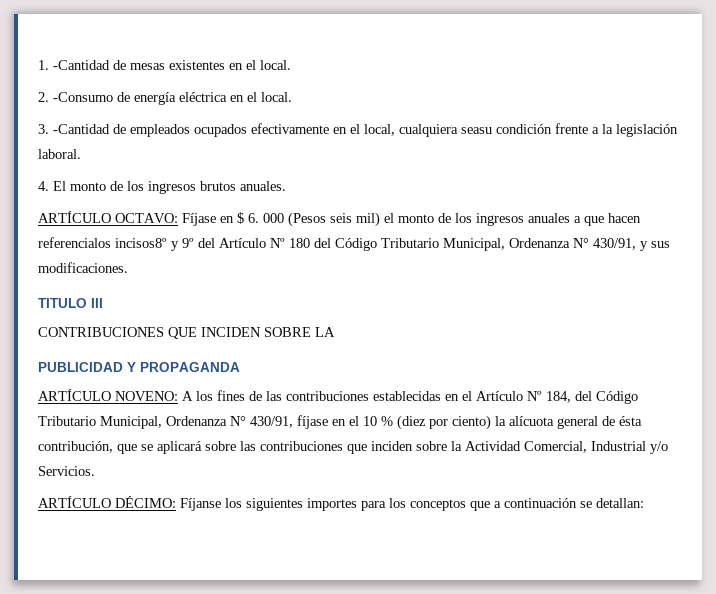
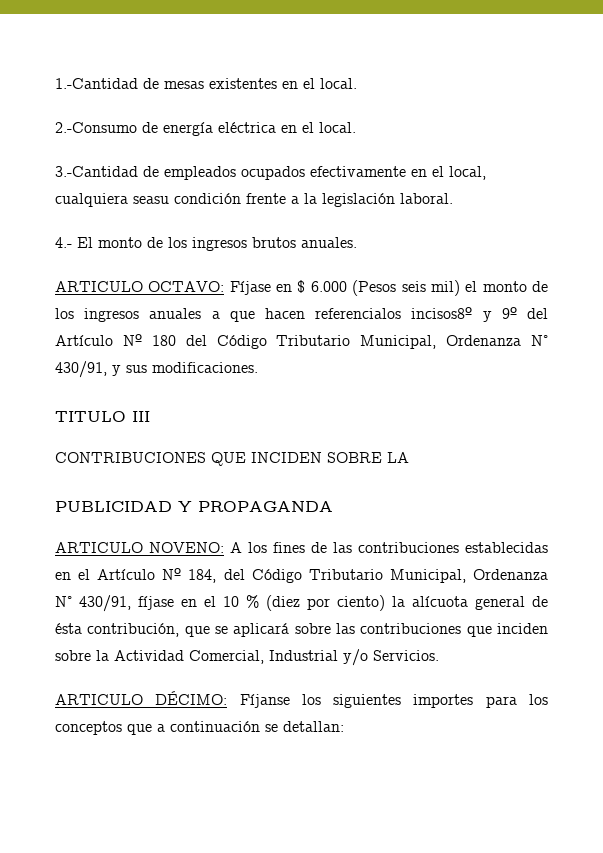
- 1. -Cantidad de mesas existentes en el local.
+ 1.-Cantidad de mesas existentes en el local.
- 2. -Consumo de energía eléctrica en el local.
+ 2.-Consumo de energía eléctrica en el local.
- 3. -Cantidad de empleados ocupados efectivamente en el local, cualquiera seasu condición frente a la legislación laboral.
+ 3.-Cantidad de empleados ocupados efectivamente en el local, cualquiera seasu condición frente a la legislación laboral.
- 4. El monto de los ingresos brutos anuales.
+ 4.- El monto de los ingresos brutos anuales.
- ARTÍCULO OCTAVO: Fíjase en $ 6. 000 (Pesos seis mil) el monto de los ingresos anuales a que hacen referencialos incisos8º y 9º del Artículo Nº 180 del Código Tributario Municipal, Ordenanza N° 430/91, y sus modificaciones.
+ ARTICULO OCTAVO: Fíjase en $ 6.000 (Pesos seis mil) el monto de los ingresos anuales a que hacen referencialos incisos8º y 9º del Artículo Nº 180 del Código Tributario Municipal, Ordenanza N° 430/91, y sus modificaciones.
- ARTÍCULO NOVENO: A los fines de las contribuciones establecidas en el Artículo Nº 184, del Código Tributario Municipal, Ordenanza N° 430/91, fíjase en el 10 % (diez por ciento) la alícuota general de ésta contribución, que se aplicará sobre las contribuciones que inciden sobre la Actividad Comercial, Industrial y/o Servicios.
+ ARTICULO NOVENO: A los fines de las contribuciones establecidas en el Artículo Nº 184, del Código Tributario Municipal, Ordenanza N° 430/91, fíjase en el 10 % (diez por ciento) la alícuota general de ésta contribución, que se aplicará sobre las contribuciones que inciden sobre la Actividad Comercial, Industrial y/o Servicios.
- ARTÍCULO DÉCIMO: Fíjanse los siguientes importes para los conceptos que a continuación se detallan:
+ ARTICULO DÉCIMO: Fíjanse los siguientes importes para los conceptos que a continuación se detallan:

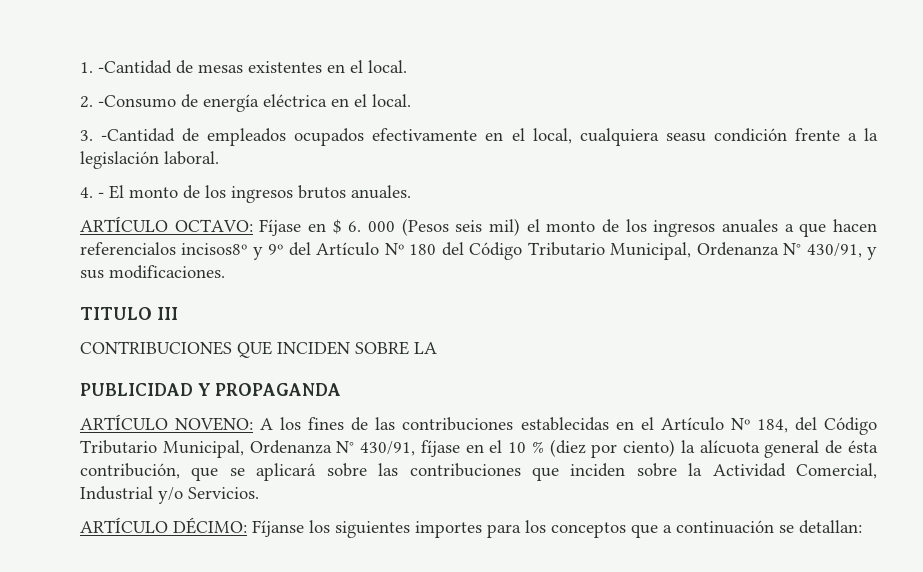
- 1.-Cantidad de mesas existentes en el local.
+ 1. -Cantidad de mesas existentes en el local.
- 2.-Consumo de energía eléctrica en el local.
+ 2. -Consumo de energía eléctrica en el local.
- 3.-Cantidad de empleados ocupados efectivamente en el local, cualquiera seasu condición frente a la legislación laboral.
+ 3. -Cantidad de empleados ocupados efectivamente en el local, cualquiera seasu condición frente a la legislación laboral.
- 4.- El monto de los ingresos brutos anuales.
+ 4. - El monto de los ingresos brutos anuales.
- ARTICULO OCTAVO: Fíjase en $ 6.000 (Pesos seis mil) el monto de los ingresos anuales a que hacen referencialos incisos8º y 9º del Artículo Nº 180 del Código Tributario Municipal, Ordenanza N° 430/91, y sus modificaciones.
+ ARTÍCULO OCTAVO: Fíjase en $ 6. 000 (Pesos seis mil) el monto de los ingresos anuales a que hacen referencialos incisos8º y 9º del Artículo Nº 180 del Código Tributario Municipal, Ordenanza N° 430/91, y sus modificaciones.
- ARTICULO NOVENO: A los fines de las contribuciones establecidas en el Artículo Nº 184, del Código Tributario Municipal, Ordenanza N° 430/91, fíjase en el 10 % (diez por ciento) la alícuota general de ésta contribución, que se aplicará sobre las contribuciones que inciden sobre la Actividad Comercial, Industrial y/o Servicios.
+ ARTÍCULO NOVENO: A los fines de las contribuciones establecidas en el Artículo Nº 184, del Código Tributario Municipal, Ordenanza N° 430/91, fíjase en el 10 % (diez por ciento) la alícuota general de ésta contribución, que se aplicará sobre las contribuciones que inciden sobre la Actividad Comercial, Industrial y/o Servicios.
- ARTICULO DÉCIMO: Fíjanse los siguientes importes para los conceptos que a continuación se detallan:
+ ARTÍCULO DÉCIMO: Fíjanse los siguientes importes para los conceptos que a continuación se detallan:

